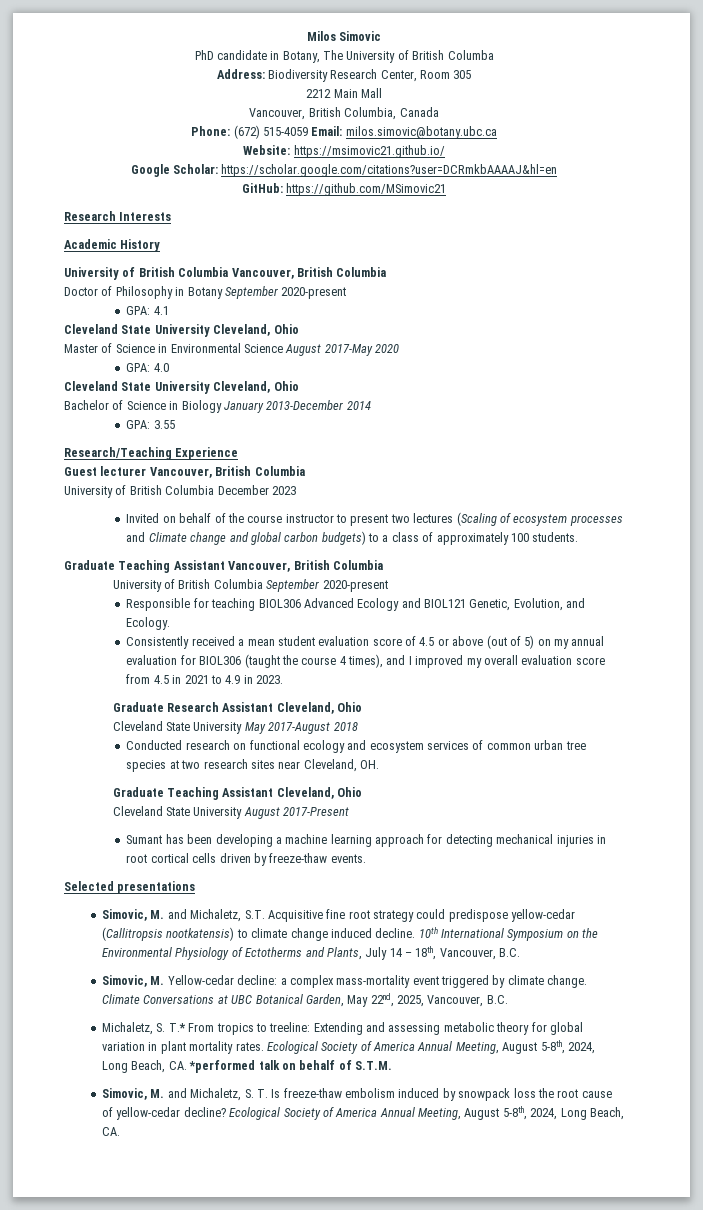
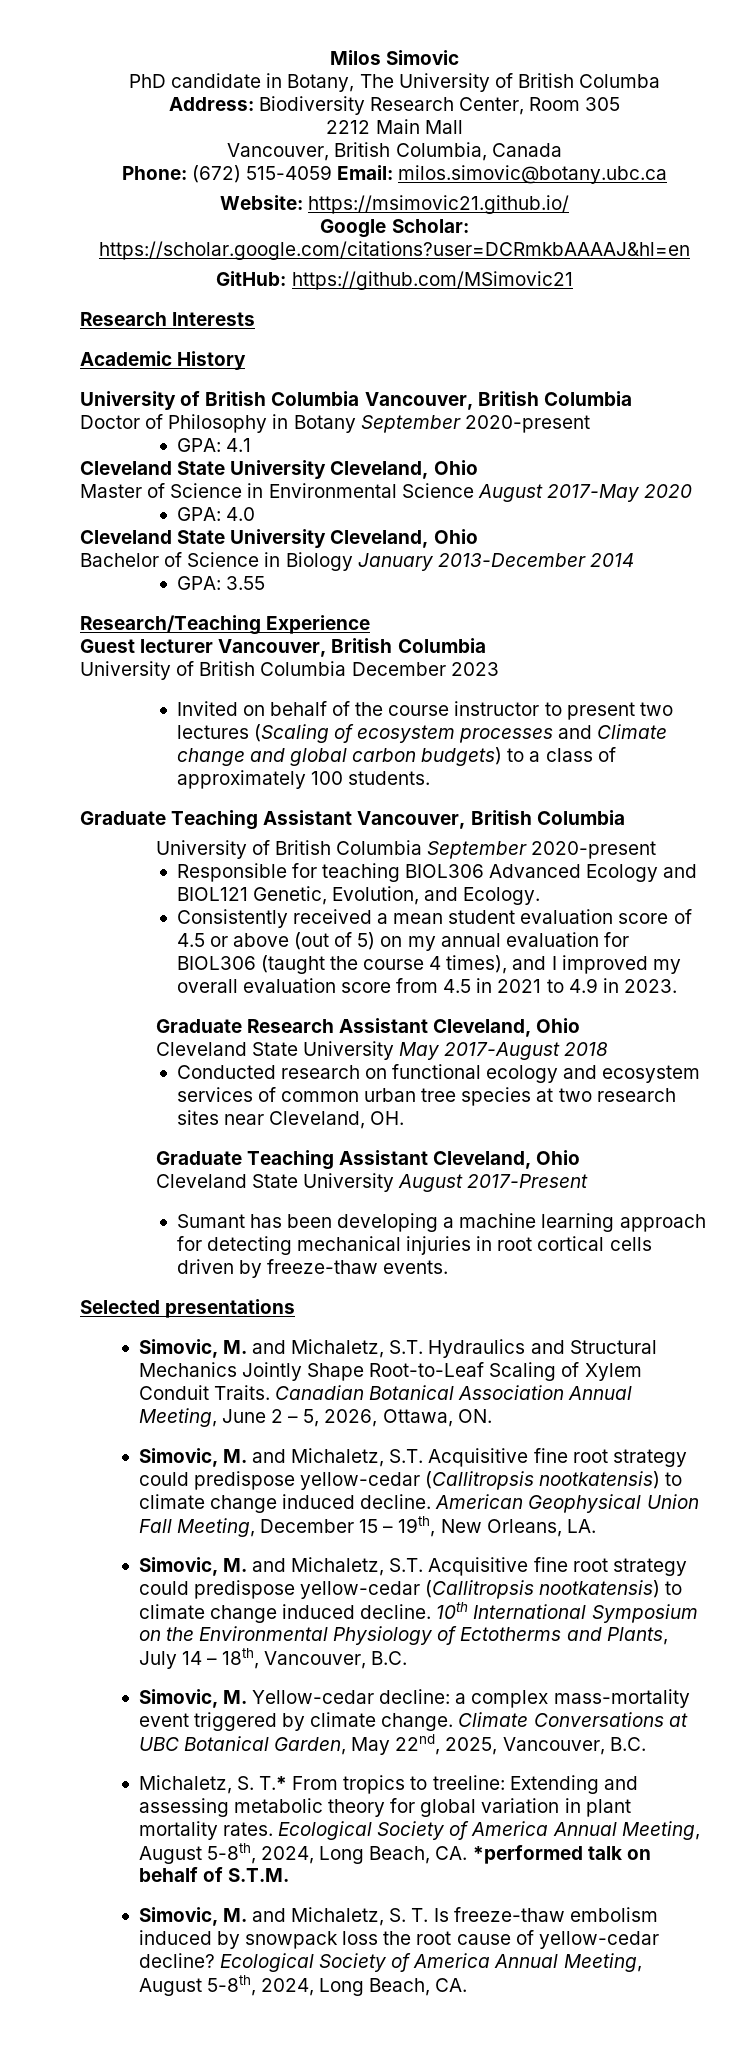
+ Simovic, M. and Michaletz, S.T. Hydraulics and Structural Mechanics Jointly Shape Root-to-Leaf Scaling of Xylem Conduit Traits. Canadian Botanical Association Annual Meeting, June 2 – 5, 2026, Ottawa, ON.
+ Simovic, M. and Michaletz, S.T. Acquisitive fine root strategy could predispose yellow-cedar (Callitropsis nootkatensis) to climate change induced decline. American Geophysical Union Fall Meeting, December 15 – 19th, New Orleans, LA.

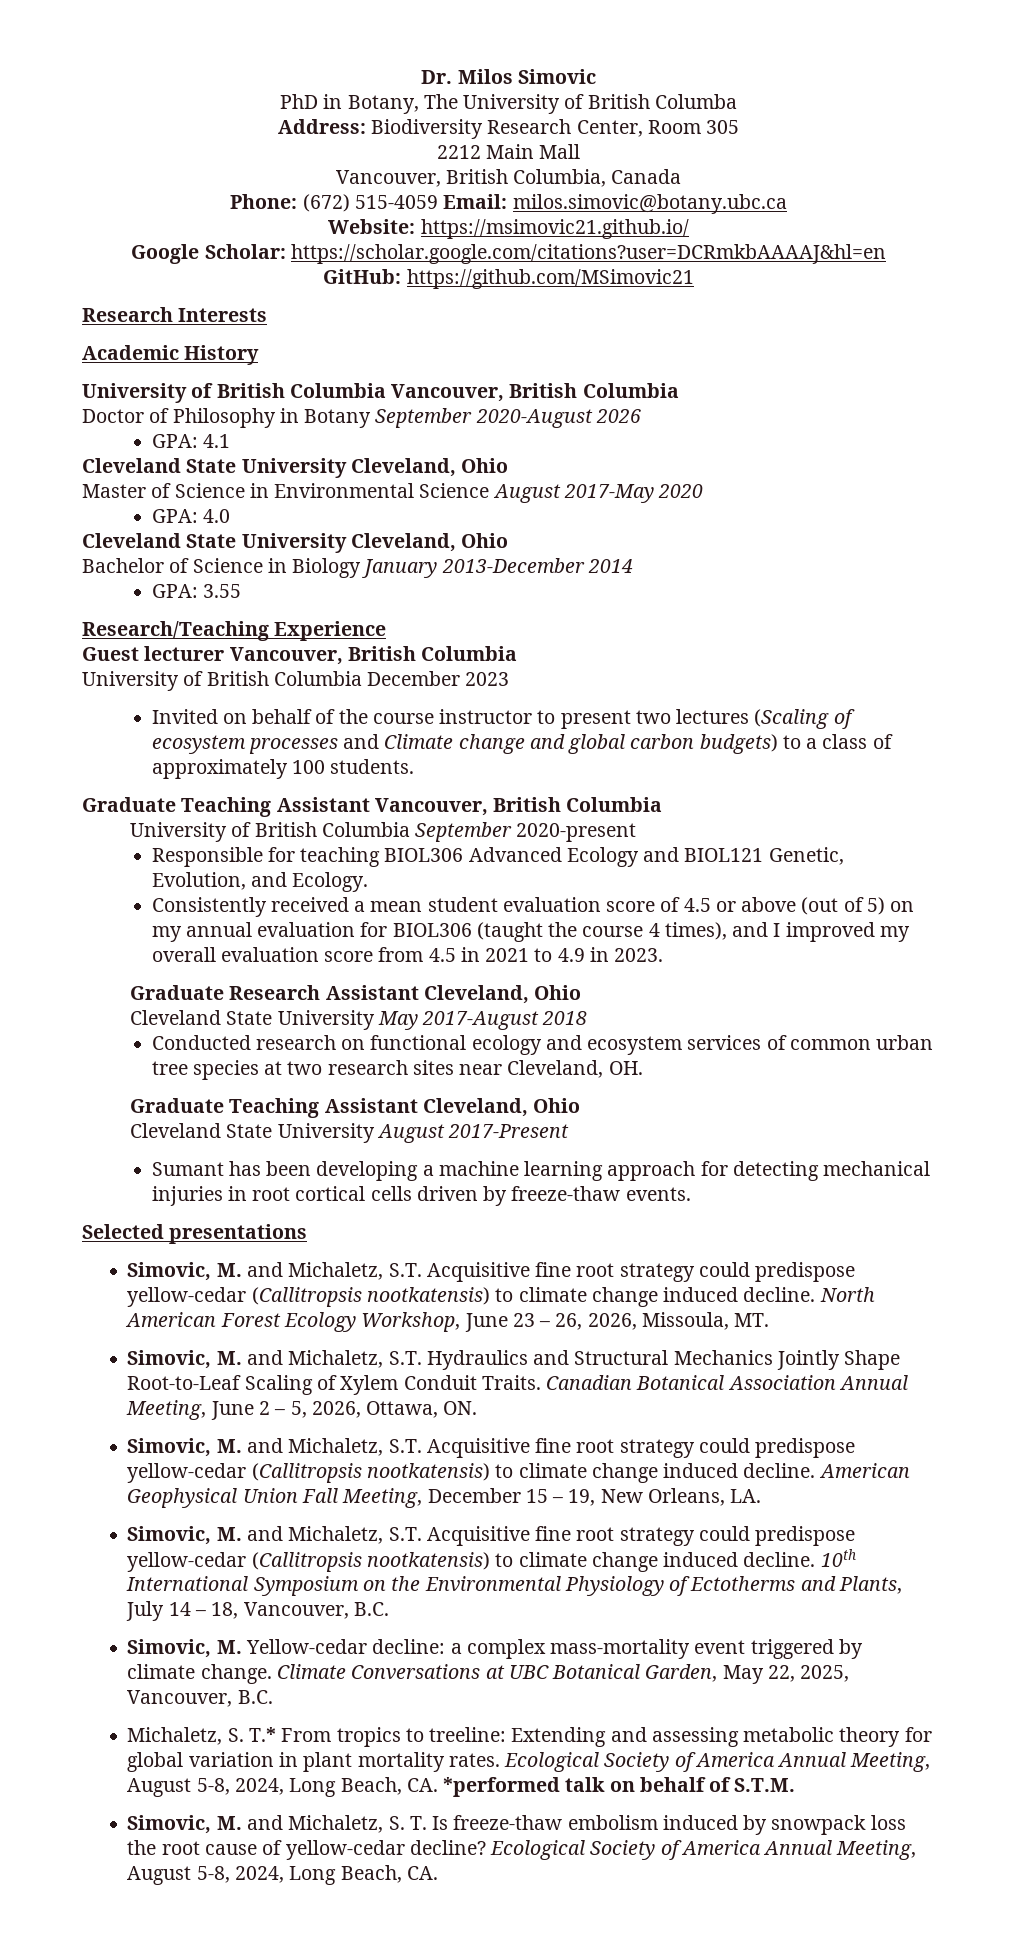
- Milos Simovic
+ Dr. Milos Simovic
- PhD candidate in Botany, The University of British Columba
+ PhD in Botany, The University of British Columba
- Doctor of Philosophy in Botany September 2020-present
+ Doctor of Philosophy in Botany September 2020-August 2026
+ Simovic, M. and Michaletz, S.T. Acquisitive fine root strategy could predispose yellow-cedar (Callitropsis nootkatensis) to climate change induced decline. North American Forest Ecology Workshop, June 23 – 26, 2026, Missoula, MT.
- American Geophysical Union Fall Meeting, December 15 – 19th, New Orleans, LA.
+ American Geophysical Union Fall Meeting, December 15 – 19, New Orleans, LA.
- 10th International Symposium on the Environmental Physiology of Ectotherms and Plants, July 14 – 18th, Vancouver, B.C.
+ 10th International Symposium on the Environmental Physiology of Ectotherms and Plants, July 14 – 18, Vancouver, B.C.
- Climate Conversations at UBC Botanical Garden, May 22nd, 2025, Vancouver, B.C.
+ Climate Conversations at UBC Botanical Garden, May 22, 2025, Vancouver, B.C.
- Ecological Society of America Annual Meeting, August 5-8th, 2024, Long Beach, CA. *performed talk on behalf of S.T.M.
+ Ecological Society of America Annual Meeting, August 5-8, 2024, Long Beach, CA. *performed talk on behalf of S.T.M.
- Simovic, M. and Michaletz, S. T. Is freeze-thaw embolism induced by snowpack loss the root cause of yellow-cedar decline? Ecological Society of America Annual Meeting, August 5-8th, 2024, Long Beach, CA.
+ Simovic, M. and Michaletz, S. T. Is freeze-thaw embolism induced by snowpack loss the root cause of yellow-cedar decline? Ecological Society of America Annual Meeting, August 5-8, 2024, Long Beach, CA.

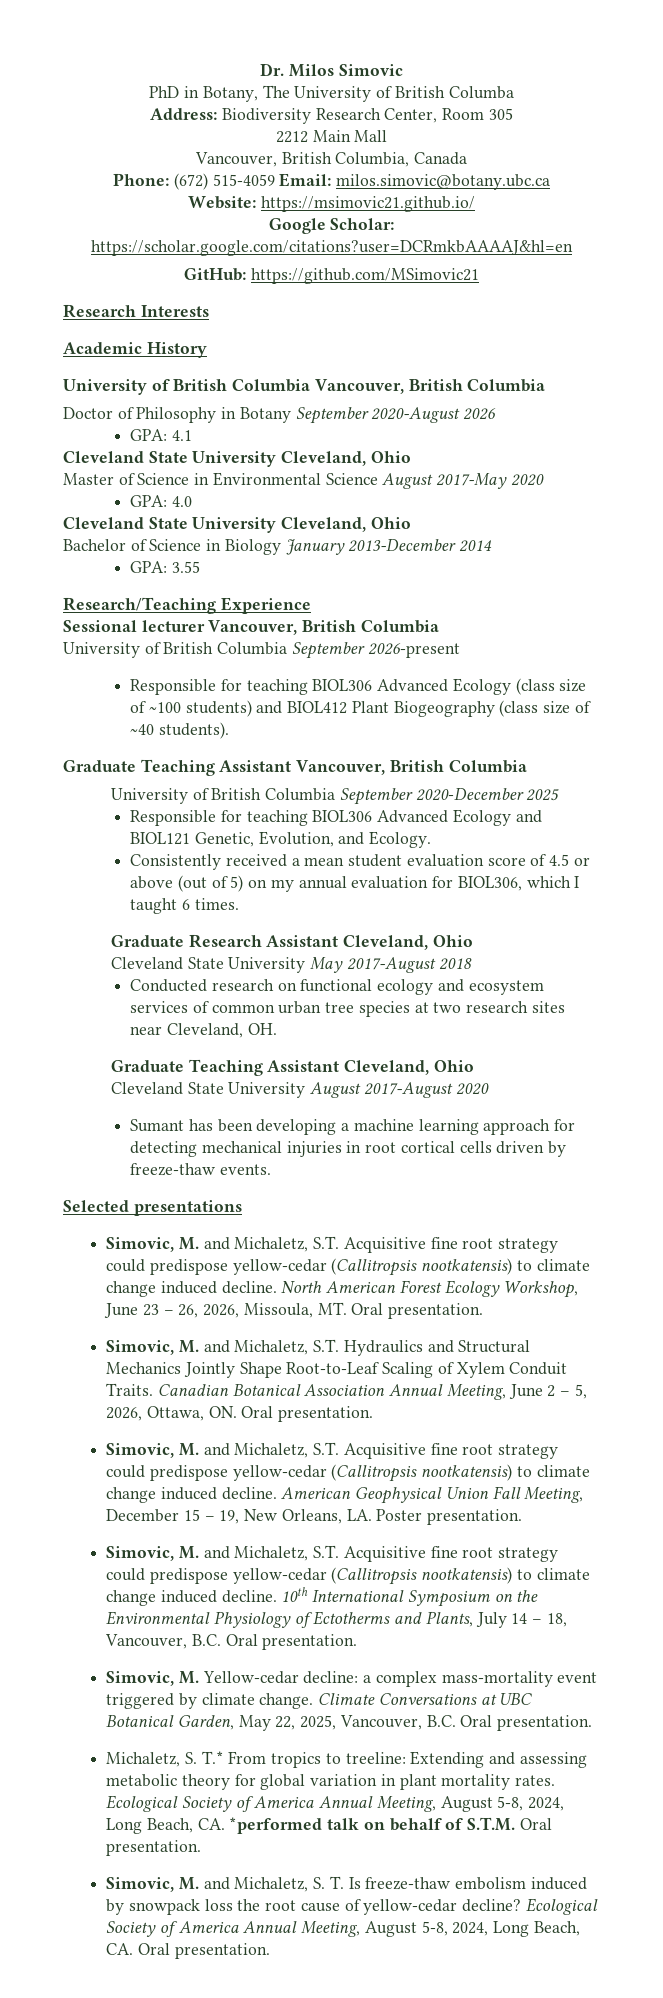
- Guest lecturer Vancouver, British Columbia
+ Sessional lecturer Vancouver, British Columbia
- University of British Columbia December 2023
- Invited on behalf of the course instructor to present two lectures (Scaling of ecosystem processes and Climate change and global carbon budgets) to a class of approximately 100 students.
+ University of British Columbia September 2026-present
+ Responsible for teaching BIOL306 Advanced Ecology (class size of ~100 students) and BIOL412 Plant Biogeography (class size of ~40 students).
- University of British Columbia September 2020-present
+ University of British Columbia September 2020-December 2025
- Consistently received a mean student evaluation score of 4.5 or above (out of 5) on my annual evaluation for BIOL306 (taught the course 4 times), and I improved my overall evaluation score from 4.5 in 2021 to 4.9 in 2023.
+ Consistently received a mean student evaluation score of 4.5 or above (out of 5) on my annual evaluation for BIOL306, which I taught 6 times.
- Cleveland State University August 2017-Present
+ Cleveland State University August 2017-August 2020
- North American Forest Ecology Workshop, June 23 – 26, 2026, Missoula, MT.
+ North American Forest Ecology Workshop, June 23 – 26, 2026, Missoula, MT. Oral presentation.
- Canadian Botanical Association Annual Meeting, June 2 – 5, 2026, Ottawa, ON.
+ Canadian Botanical Association Annual Meeting, June 2 – 5, 2026, Ottawa, ON. Oral presentation.
- American Geophysical Union Fall Meeting, December 15 – 19, New Orleans, LA.
+ American Geophysical Union Fall Meeting, December 15 – 19, New Orleans, LA. Poster presentation.
- 10th International Symposium on the Environmental Physiology of Ectotherms and Plants, July 14 – 18, Vancouver, B.C.
+ 10th International Symposium on the Environmental Physiology of Ectotherms and Plants, July 14 – 18, Vancouver, B.C. Oral presentation.
- Climate Conversations at UBC Botanical Garden, May 22, 2025, Vancouver, B.C.
+ Climate Conversations at UBC Botanical Garden, May 22, 2025, Vancouver, B.C. Oral presentation.
- Ecological Society of America Annual Meeting, August 5-8, 2024, Long Beach, CA. *performed talk on behalf of S.T.M.
+ Ecological Society of America Annual Meeting, August 5-8, 2024, Long Beach, CA. *performed talk on behalf of S.T.M. Oral presentation.
- Simovic, M. and Michaletz, S. T. Is freeze-thaw embolism induced by snowpack loss the root cause of yellow-cedar decline? Ecological Society of America Annual Meeting, August 5-8, 2024, Long Beach, CA.
+ Simovic, M. and Michaletz, S. T. Is freeze-thaw embolism induced by snowpack loss the root cause of yellow-cedar decline? Ecological Society of America Annual Meeting, August 5-8, 2024, Long Beach, CA. Oral presentation.

